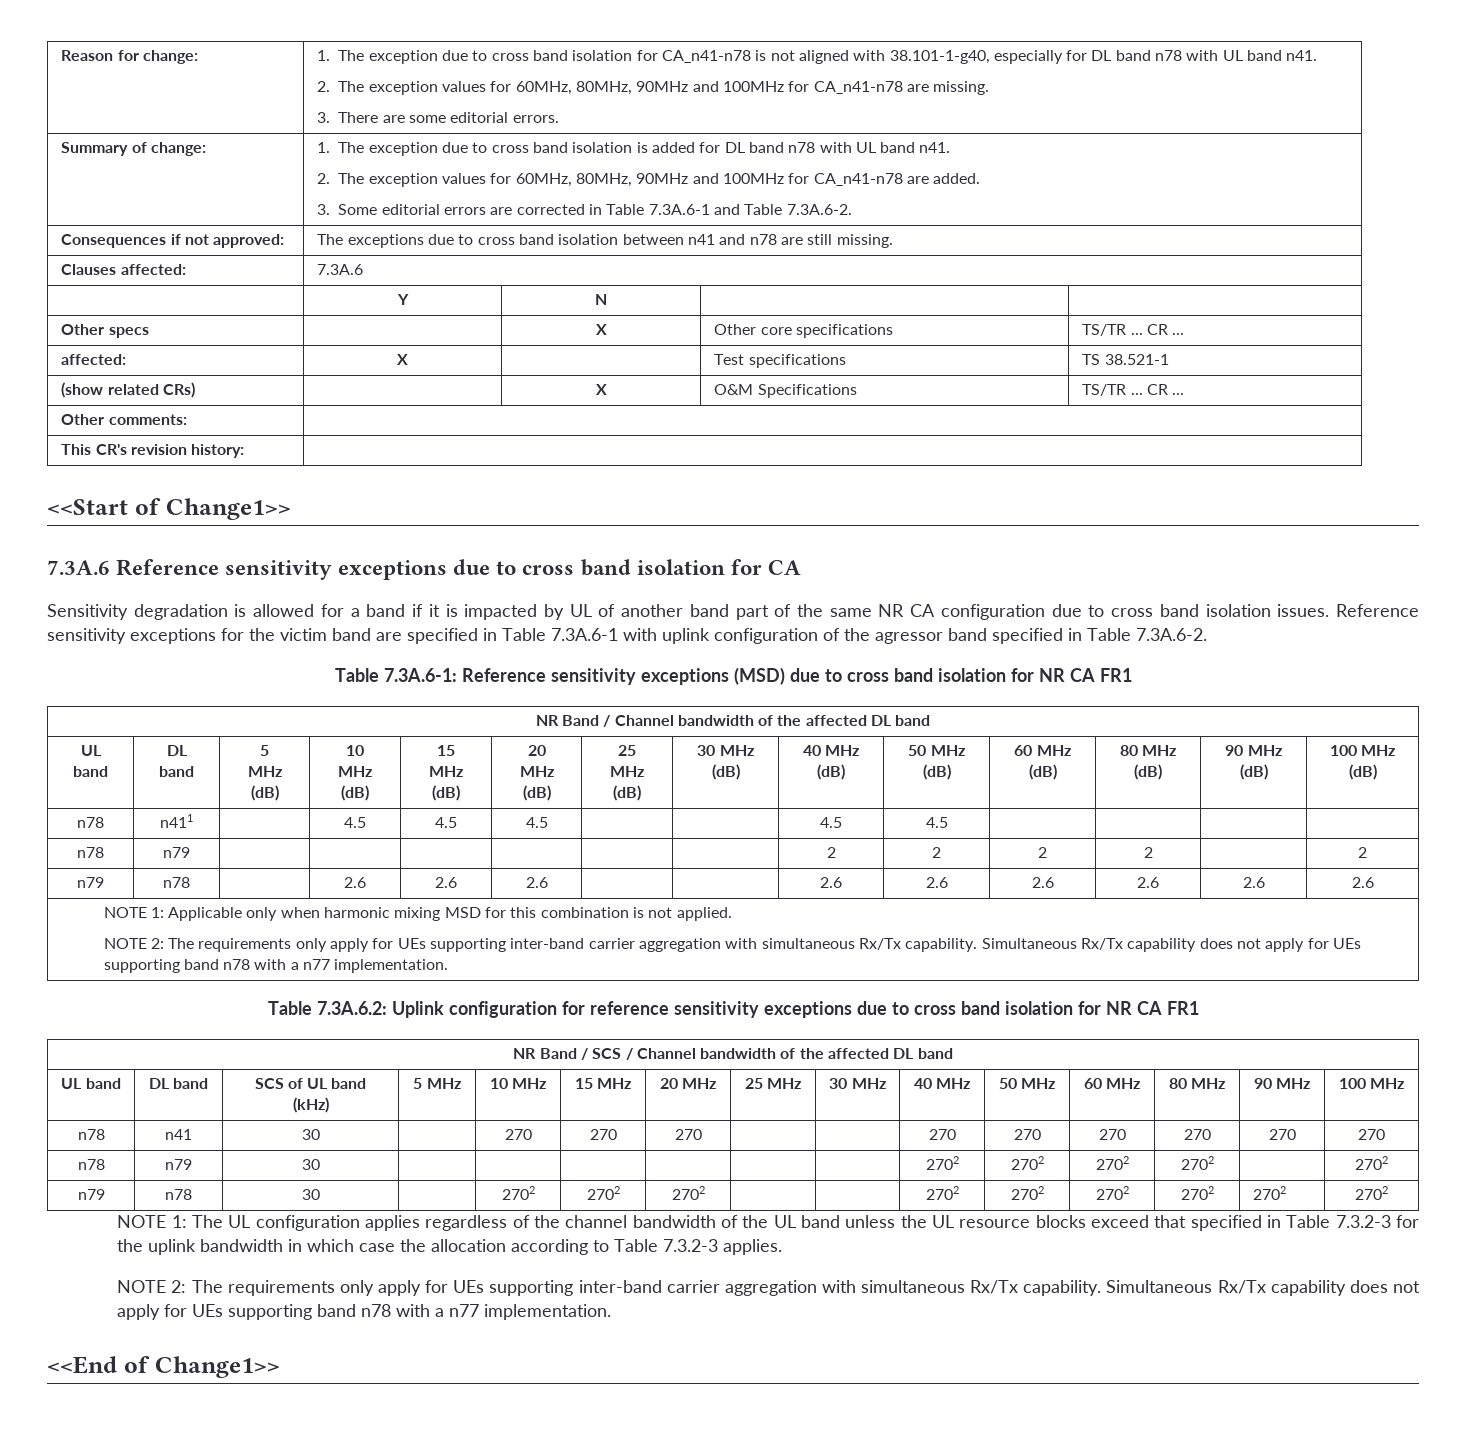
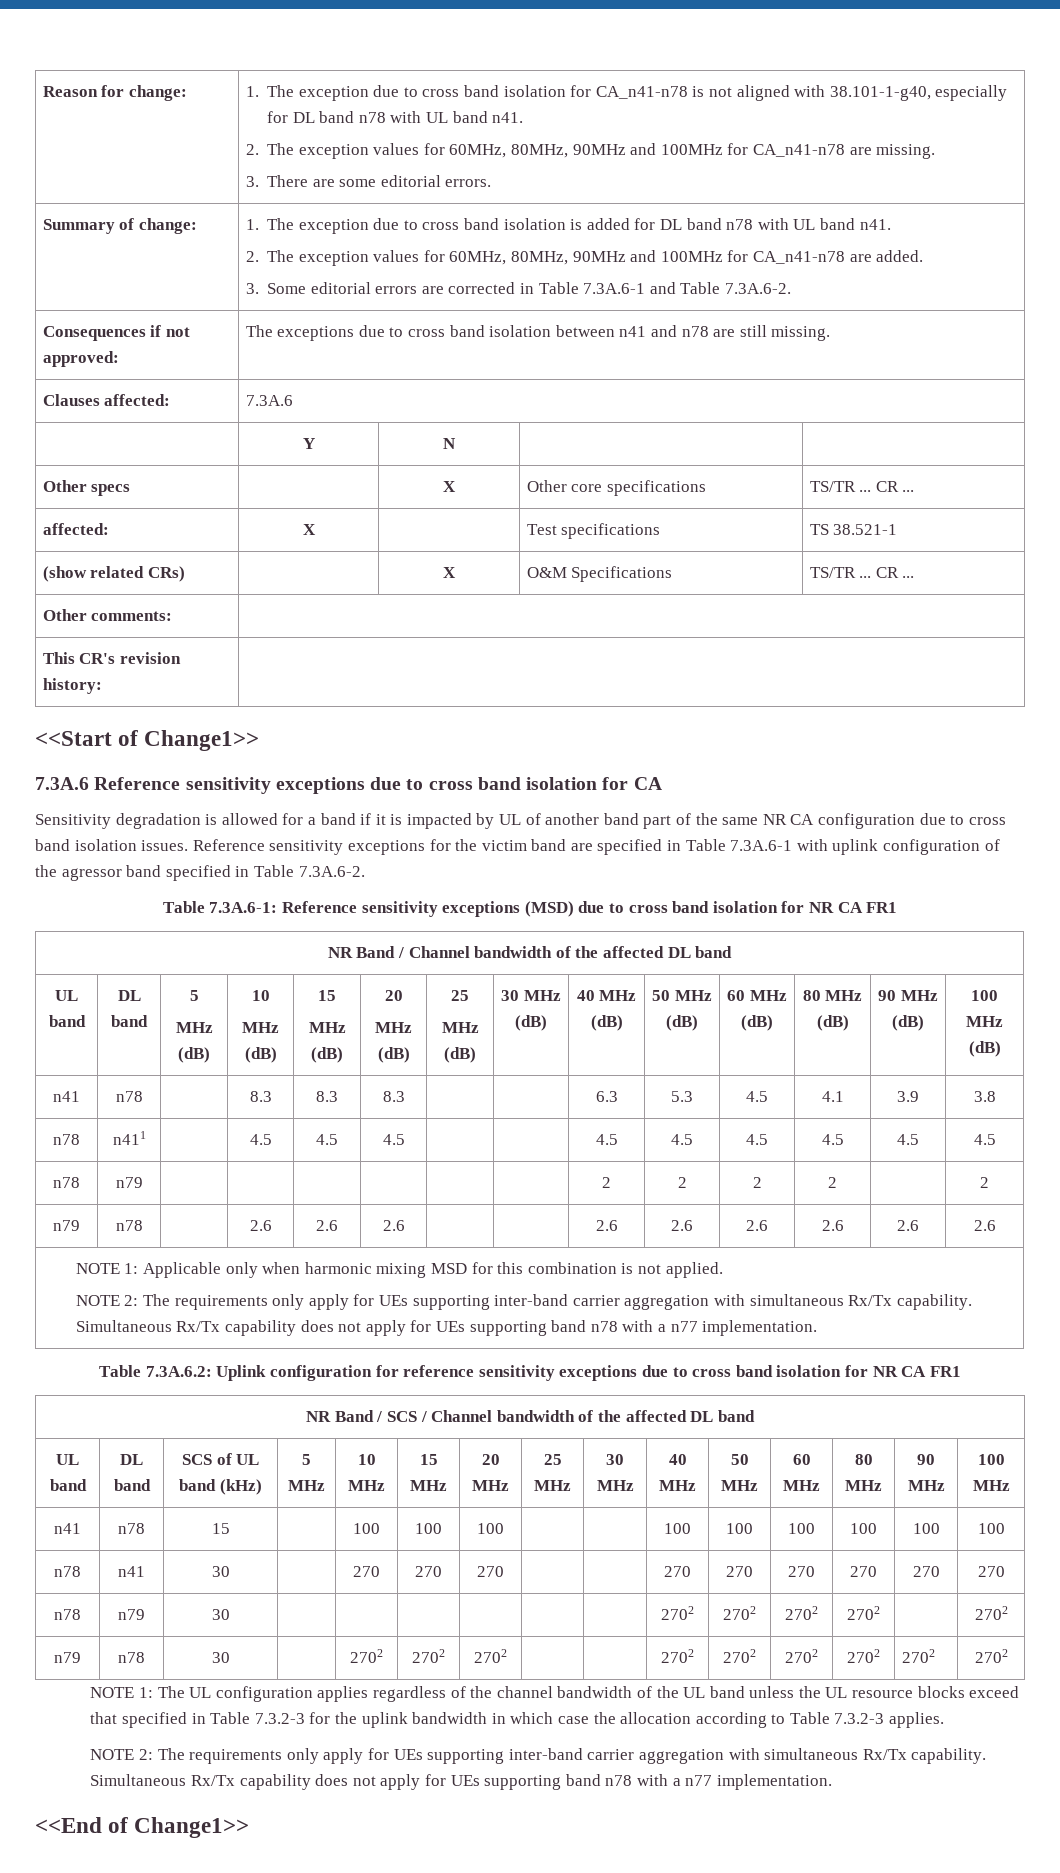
+ n41 | n78 | | 8.3 | 8.3 | 8.3 | | | 6.3 | 5.3 | 4.5 | 4.1 | 3.9 | 3.8
- n78 | n411 | | 4.5 | 4.5 | 4.5 | | | 4.5 | 4.5 | | | |
+ n78 | n411 | | 4.5 | 4.5 | 4.5 | | | 4.5 | 4.5 | 4.5 | 4.5 | 4.5 | 4.5
+ n41 | n78 | 15 | | 100 | 100 | 100 | | | 100 | 100 | 100 | 100 | 100 | 100

